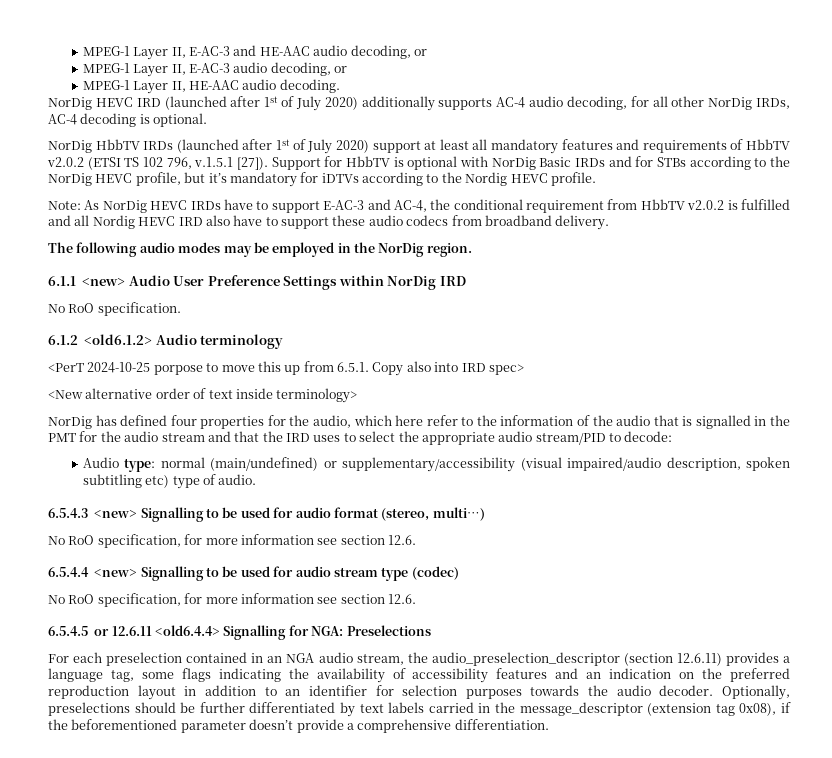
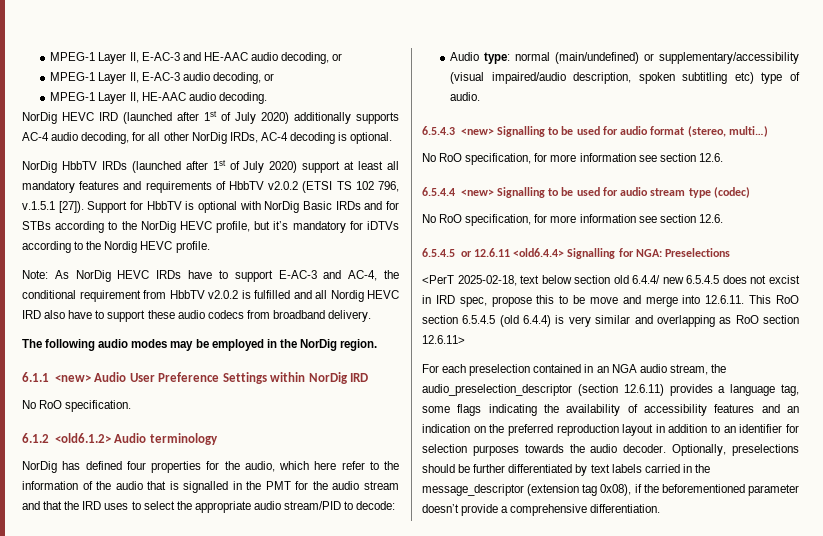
- <PerT 2024-10-25 porpose to move this up from 6.5.1. Copy also into IRD spec>
- <New alternative order of text inside terminology>
+ <PerT 2025-02-18, text below section old 6.4.4/ new 6.5.4.5 does not excist in IRD spec, propose this to be move and merge into 12.6.11. This RoO section 6.5.4.5 (old 6.4.4) is very similar and overlapping as RoO section 12.6.11>

